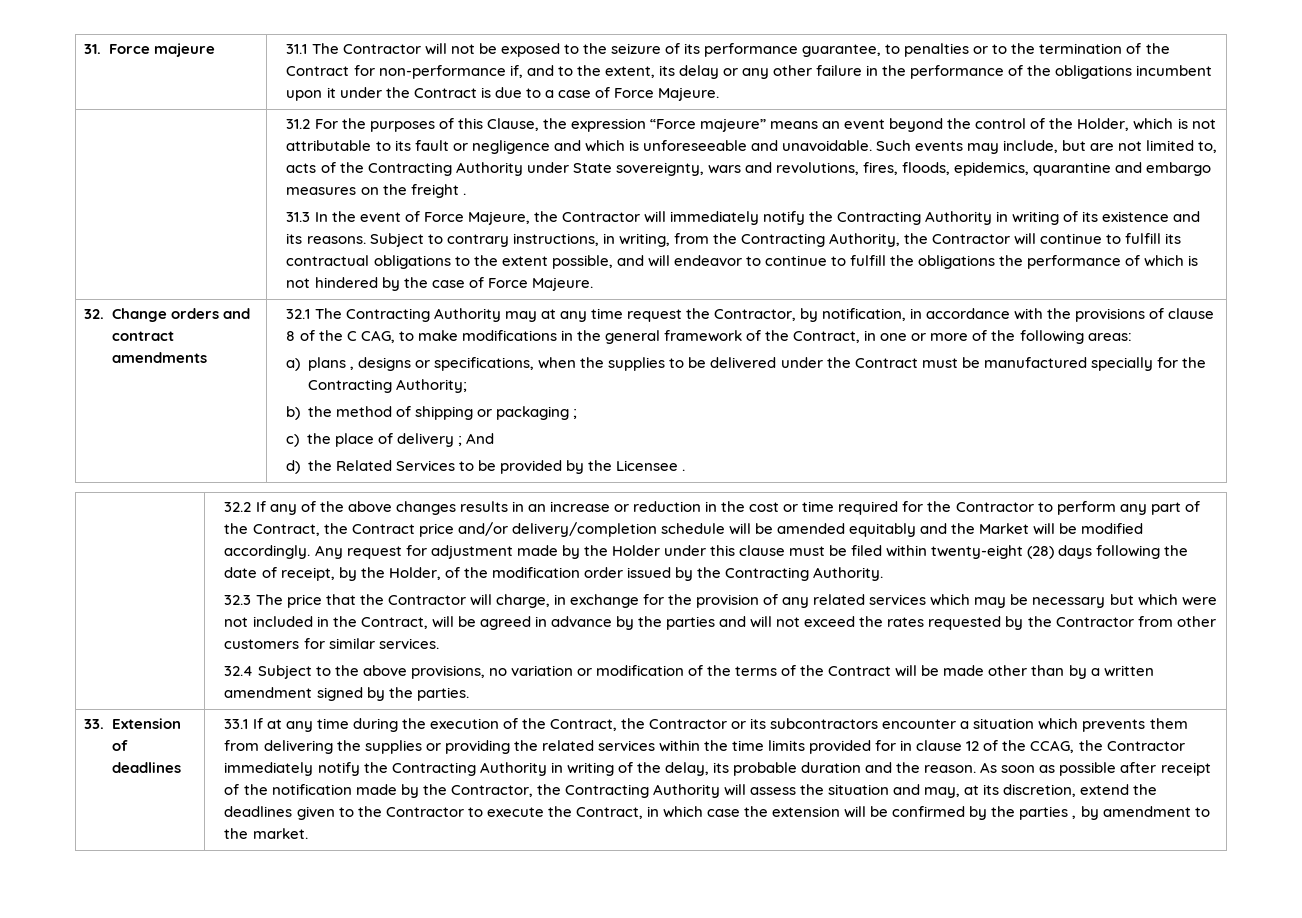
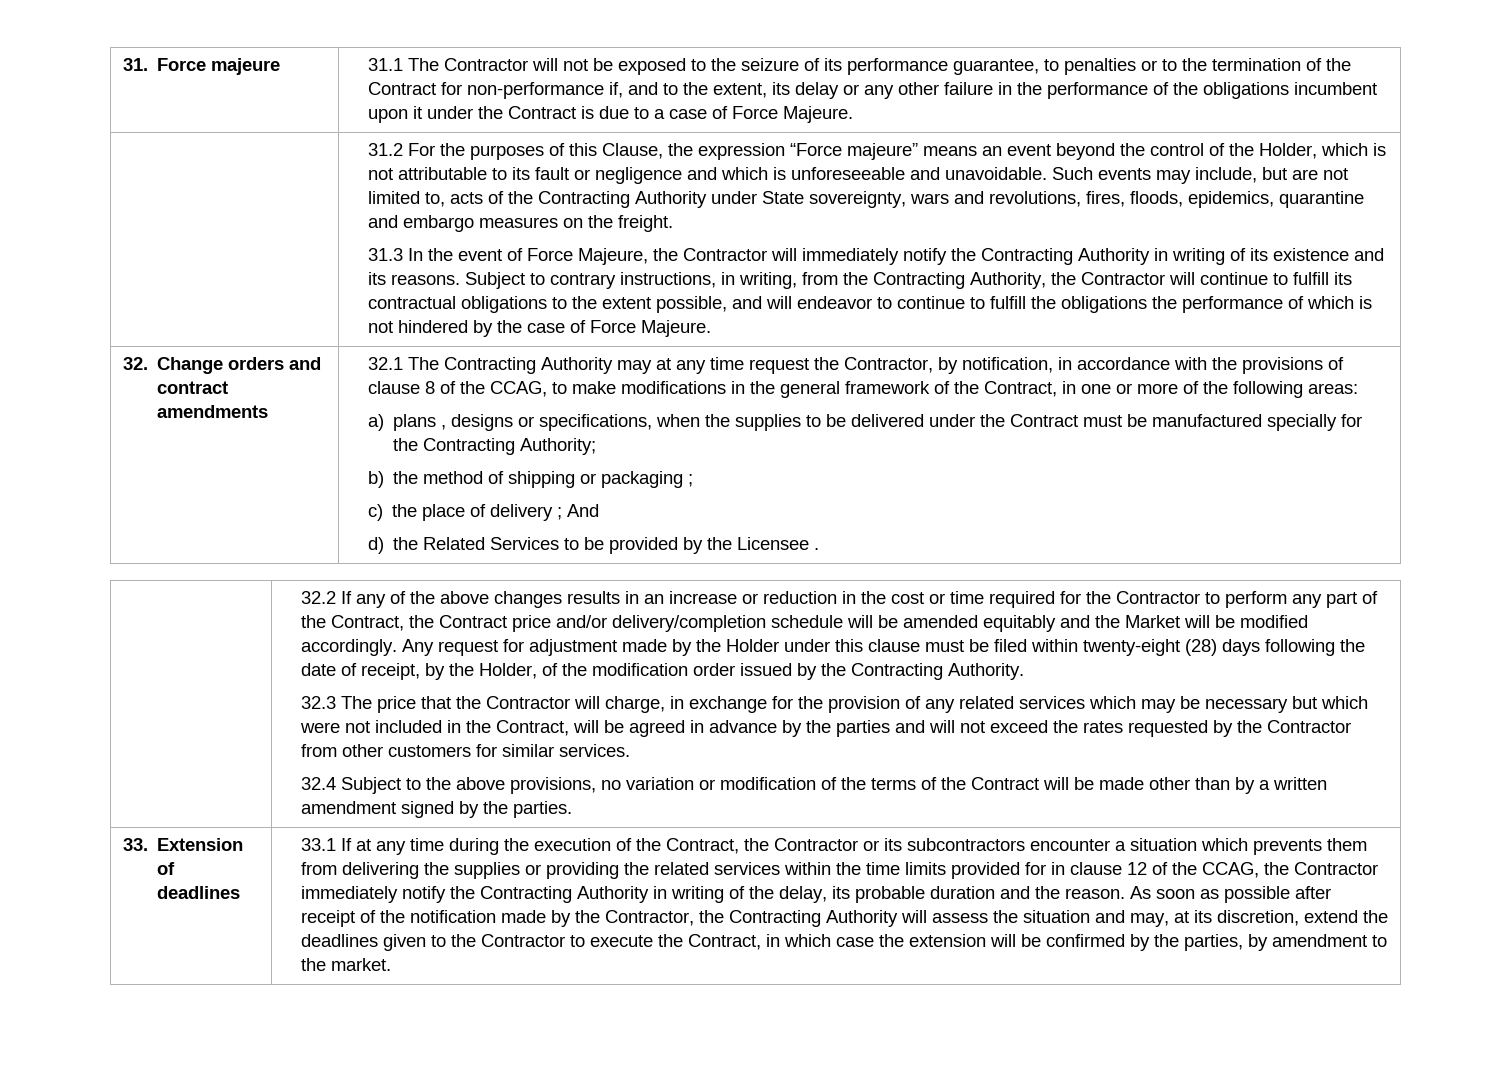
- Such events may include, but are not limited to, acts of the Contracting Authority under State sovereignty, wars and revolutions, fires, floods, epidemics, quarantine and embargo measures on the freight .
+ Such events may include, but are not limited to, acts of the Contracting Authority under State sovereignty, wars and revolutions, fires, floods, epidemics, quarantine and embargo measures on the freight.
- 32.1 The Contracting Authority may at any time request the Contractor, by notification, in accordance with the provisions of clause 8 of the C CAG, to make modifications in the general framework of the Contract, in one or more of the following areas:
+ 32.1 The Contracting Authority may at any time request the Contractor, by notification, in accordance with the provisions of clause 8 of the CCAG, to make modifications in the general framework of the Contract, in one or more of the following areas:
- As soon as possible after receipt of the notification made by the Contractor, the Contracting Authority will assess the situation and may, at its discretion, extend the deadlines given to the Contractor to execute the Contract, in which case the extension will be confirmed by the parties , by amendment to the market.
+ As soon as possible after receipt of the notification made by the Contractor, the Contracting Authority will assess the situation and may, at its discretion, extend the deadlines given to the Contractor to execute the Contract, in which case the extension will be confirmed by the parties, by amendment to the market.

